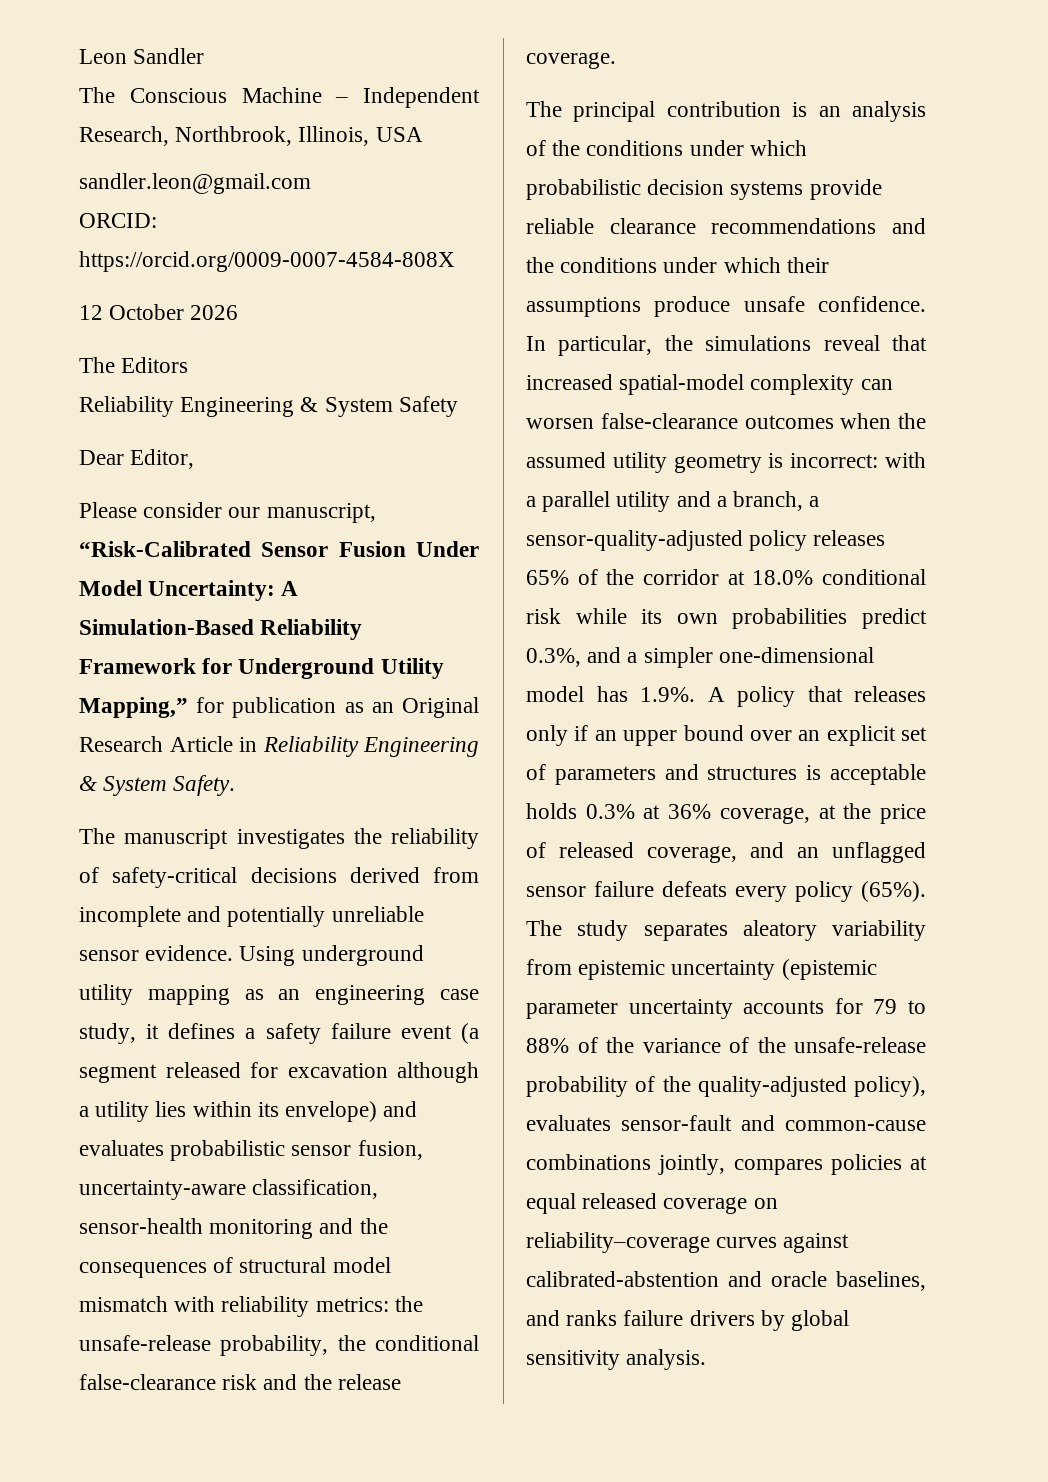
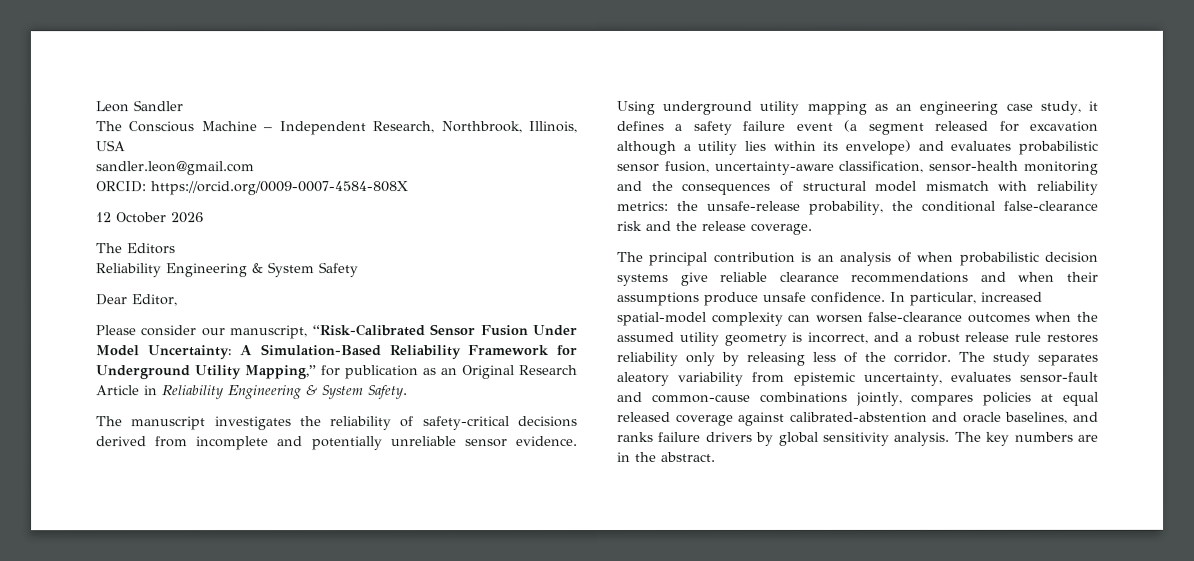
- The principal contribution is an analysis of the conditions under which probabilistic decision systems provide reliable clearance recommendations and the conditions under which their assumptions produce unsafe confidence.
+ The principal contribution is an analysis of when probabilistic decision systems give reliable clearance recommendations and when their assumptions produce unsafe confidence.
- In particular, the simulations reveal that increased spatial-model complexity can worsen false-clearance outcomes when the assumed utility geometry is incorrect: with a parallel utility and a branch, a sensor-quality-adjusted policy releases 65% of the corridor at 18.0% conditional risk while its own probabilities predict 0.3%, and a simpler one-dimensional model has 1.9%. A policy that releases only if an upper bound over an explicit set of parameters and structures is acceptable holds 0.3% at 36% coverage, at the price of released coverage, and an unflagged sensor failure defeats every policy (65%).
+ In particular, increased spatial-model complexity can worsen false-clearance outcomes when the assumed utility geometry is incorrect, and a robust release rule restores reliability only by releasing less of the corridor.
- The study separates aleatory variability from epistemic uncertainty (epistemic parameter uncertainty accounts for 79 to 88% of the variance of the unsafe-release probability of the quality-adjusted policy), evaluates sensor-fault and common-cause combinations jointly, compares policies at equal released coverage on reliability–coverage curves against calibrated-abstention and oracle baselines, and ranks failure drivers by global sensitivity analysis.
+ The study separates aleatory variability from epistemic uncertainty, evaluates sensor-fault and common-cause combinations jointly, compares policies at equal released coverage against calibrated-abstention and oracle baselines, and ranks failure drivers by global sensitivity analysis.
+ The key numbers are in the abstract.

